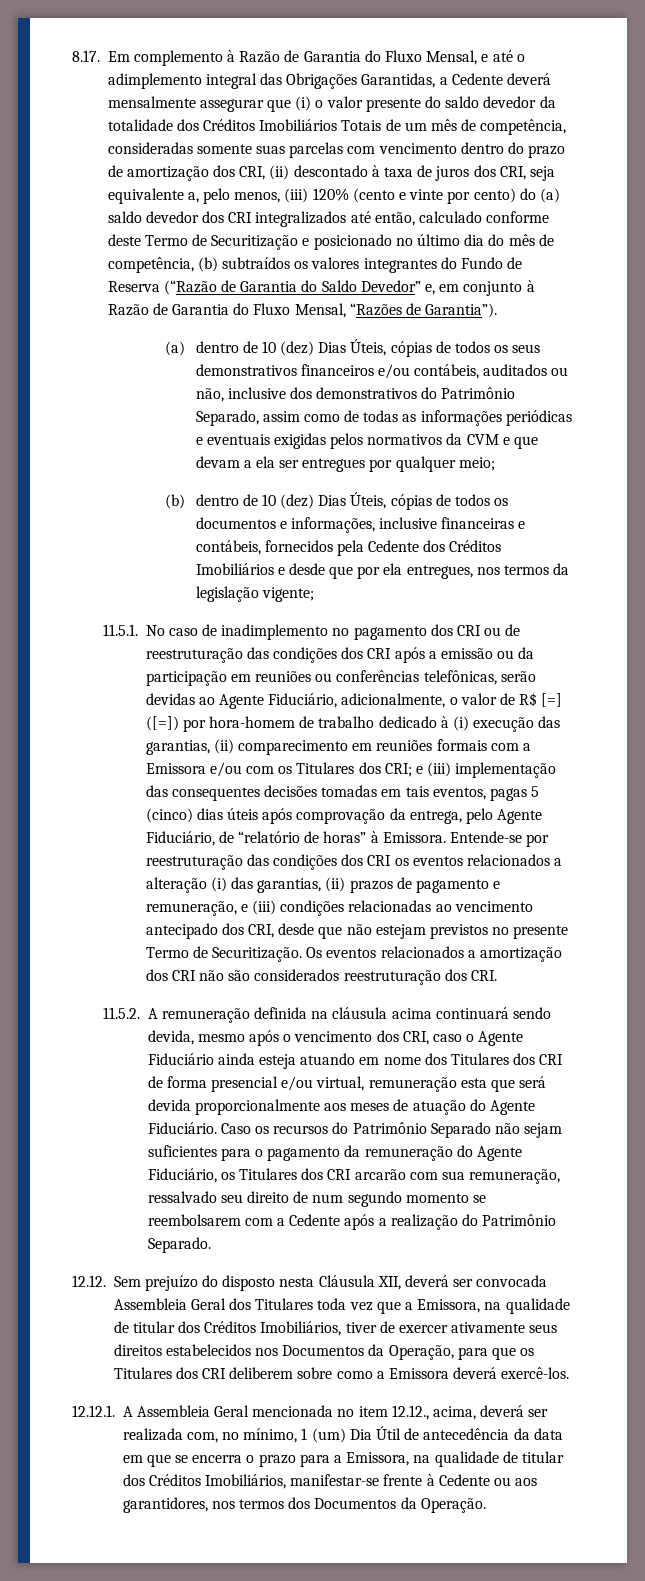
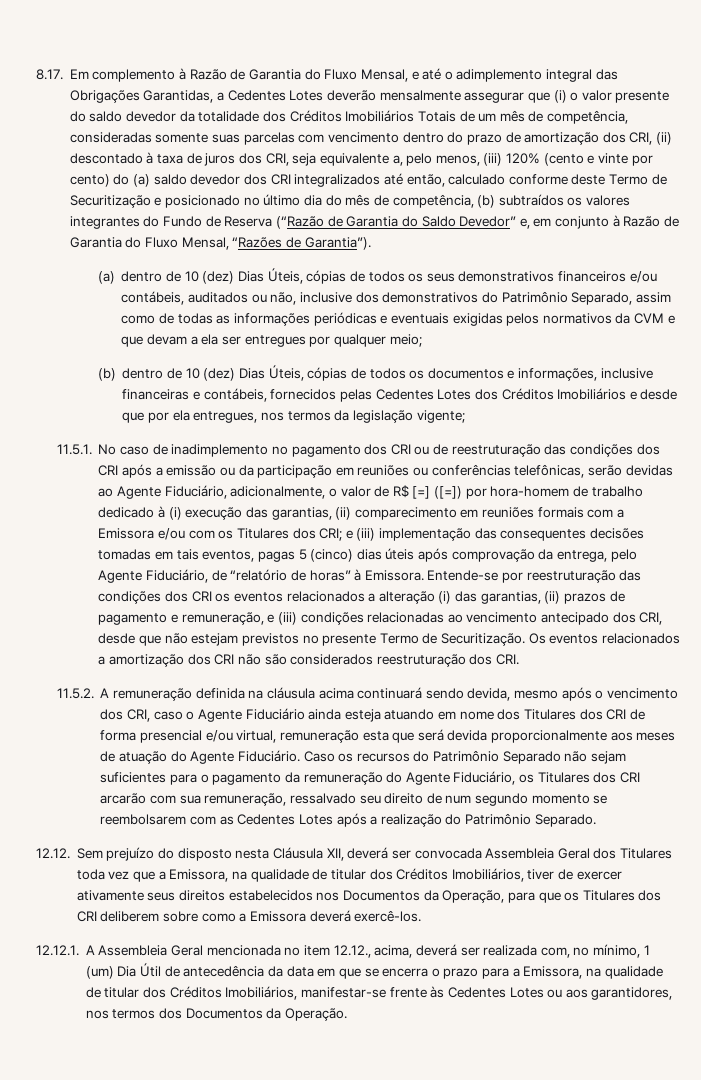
- 8.17. Em complemento à Razão de Garantia do Fluxo Mensal, e até o adimplemento integral das Obrigações Garantidas, a Cedente deverá mensalmente assegurar que (i) o valor presente do saldo devedor da totalidade dos Créditos Imobiliários Totais de um mês de competência, consideradas somente suas parcelas com vencimento dentro do prazo de amortização dos CRI, (ii) descontado à taxa de juros dos CRI, seja equivalente a, pelo menos, (iii) 120% (cento e vinte por cento) do (a) saldo devedor dos CRI integralizados até então, calculado conforme deste Termo de Securitização e posicionado no último dia do mês de competência, (b) subtraídos os valores integrantes do Fundo de Reserva (“Razão de Garantia do Saldo Devedor” e, em conjunto à Razão de Garantia do Fluxo Mensal, “Razões de Garantia”).
+ 8.17. Em complemento à Razão de Garantia do Fluxo Mensal, e até o adimplemento integral das Obrigações Garantidas, a Cedentes Lotes deverão mensalmente assegurar que (i) o valor presente do saldo devedor da totalidade dos Créditos Imobiliários Totais de um mês de competência, consideradas somente suas parcelas com vencimento dentro do prazo de amortização dos CRI, (ii) descontado à taxa de juros dos CRI, seja equivalente a, pelo menos, (iii) 120% (cento e vinte por cento) do (a) saldo devedor dos CRI integralizados até então, calculado conforme deste Termo de Securitização e posicionado no último dia do mês de competência, (b) subtraídos os valores integrantes do Fundo de Reserva (“Razão de Garantia do Saldo Devedor” e, em conjunto à Razão de Garantia do Fluxo Mensal, “Razões de Garantia”).
- (b) dentro de 10 (dez) Dias Úteis, cópias de todos os documentos e informações, inclusive financeiras e contábeis, fornecidos pela Cedente dos Créditos Imobiliários e desde que por ela entregues, nos termos da legislação vigente;
+ (b) dentro de 10 (dez) Dias Úteis, cópias de todos os documentos e informações, inclusive financeiras e contábeis, fornecidos pelas Cedentes Lotes dos Créditos Imobiliários e desde que por ela entregues, nos termos da legislação vigente;
- Caso os recursos do Patrimônio Separado não sejam suficientes para o pagamento da remuneração do Agente Fiduciário, os Titulares dos CRI arcarão com sua remuneração, ressalvado seu direito de num segundo momento se reembolsarem com a Cedente após a realização do Patrimônio Separado.
+ Caso os recursos do Patrimônio Separado não sejam suficientes para o pagamento da remuneração do Agente Fiduciário, os Titulares dos CRI arcarão com sua remuneração, ressalvado seu direito de num segundo momento se reembolsarem com as Cedentes Lotes após a realização do Patrimônio Separado.
- 12.12.1. A Assembleia Geral mencionada no item 12.12., acima, deverá ser realizada com, no mínimo, 1 (um) Dia Útil de antecedência da data em que se encerra o prazo para a Emissora, na qualidade de titular dos Créditos Imobiliários, manifestar-se frente à Cedente ou aos garantidores, nos termos dos Documentos da Operação.
+ 12.12.1. A Assembleia Geral mencionada no item 12.12., acima, deverá ser realizada com, no mínimo, 1 (um) Dia Útil de antecedência da data em que se encerra o prazo para a Emissora, na qualidade de titular dos Créditos Imobiliários, manifestar-se frente às Cedentes Lotes ou aos garantidores, nos termos dos Documentos da Operação.

